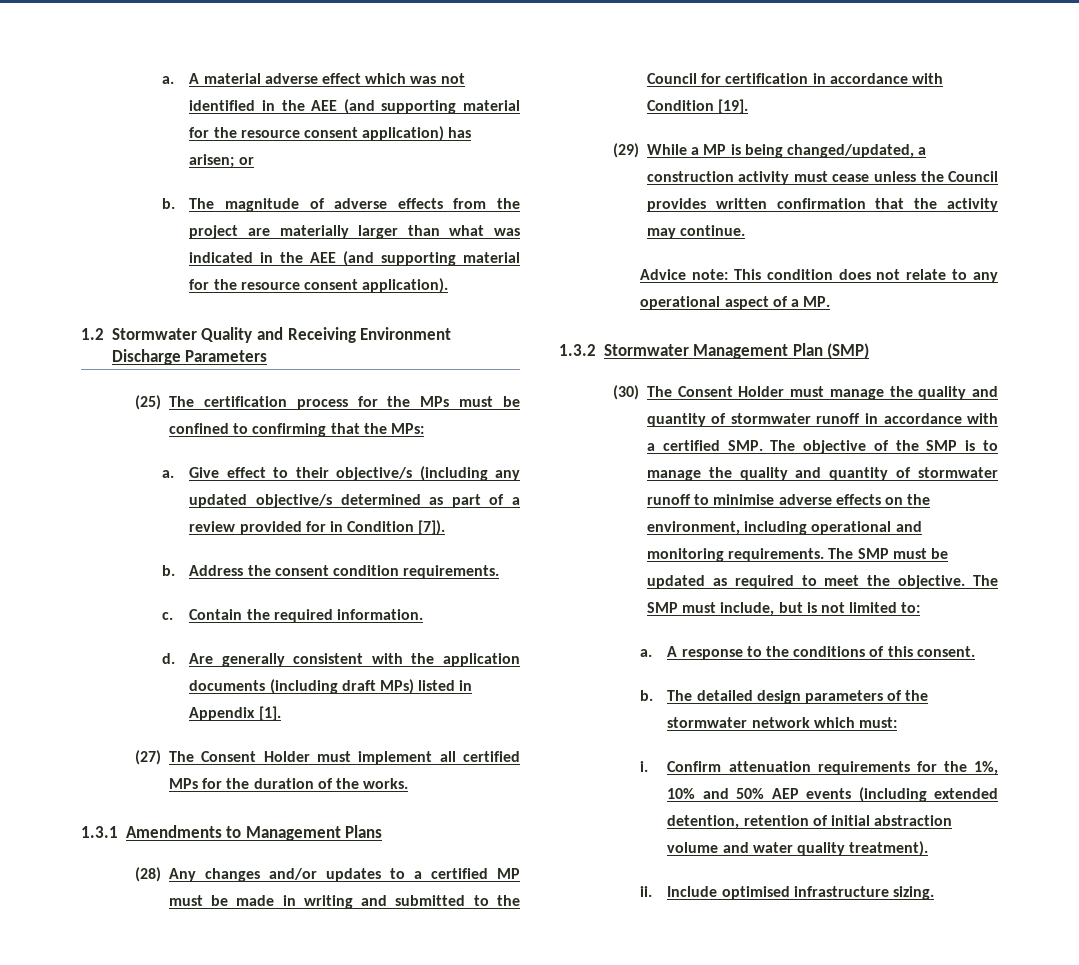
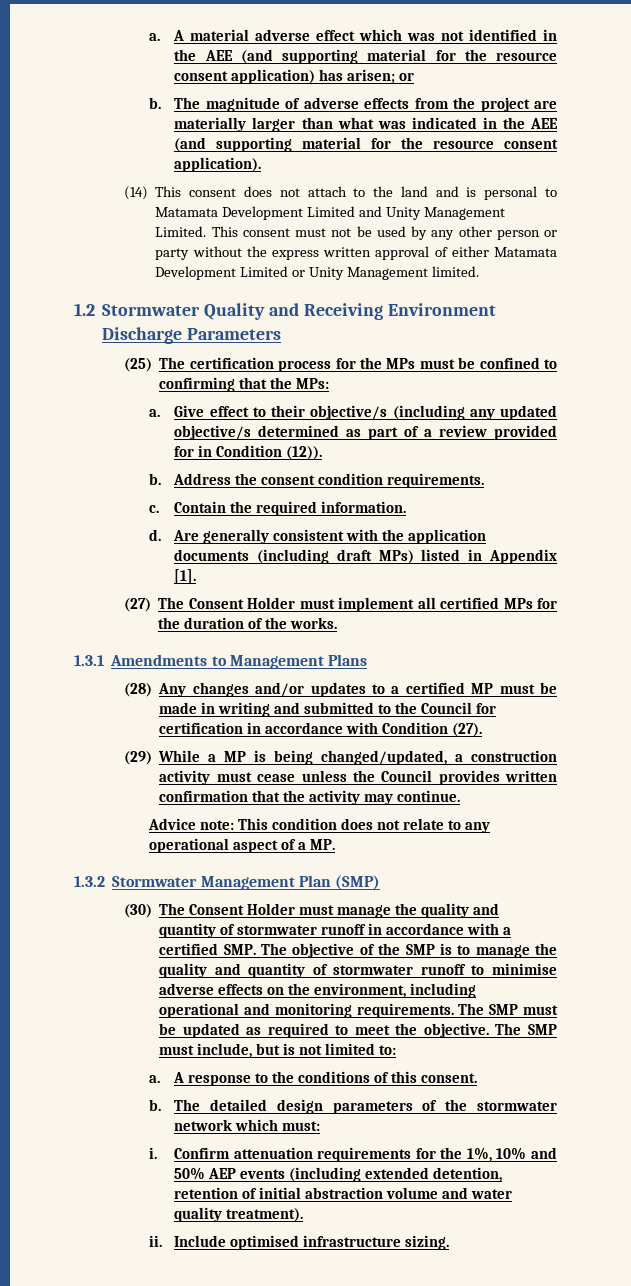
+ (14) This consent does not attach to the land and is personal to Matamata Development Limited and Unity Management Limited. This consent must not be used by any other person or party without the express written approval of either Matamata Development Limited or Unity Management limited.
- Give effect to their objective/s (including any updated objective/s determined as part of a review provided for in Condition [7]).
+ Give effect to their objective/s (including any updated objective/s determined as part of a review provided for in Condition (12)).
- (28) Any changes and/or updates to a certified MP must be made in writing and submitted to the Council for certification in accordance with Condition [19].
+ (28) Any changes and/or updates to a certified MP must be made in writing and submitted to the Council for certification in accordance with Condition (27).

